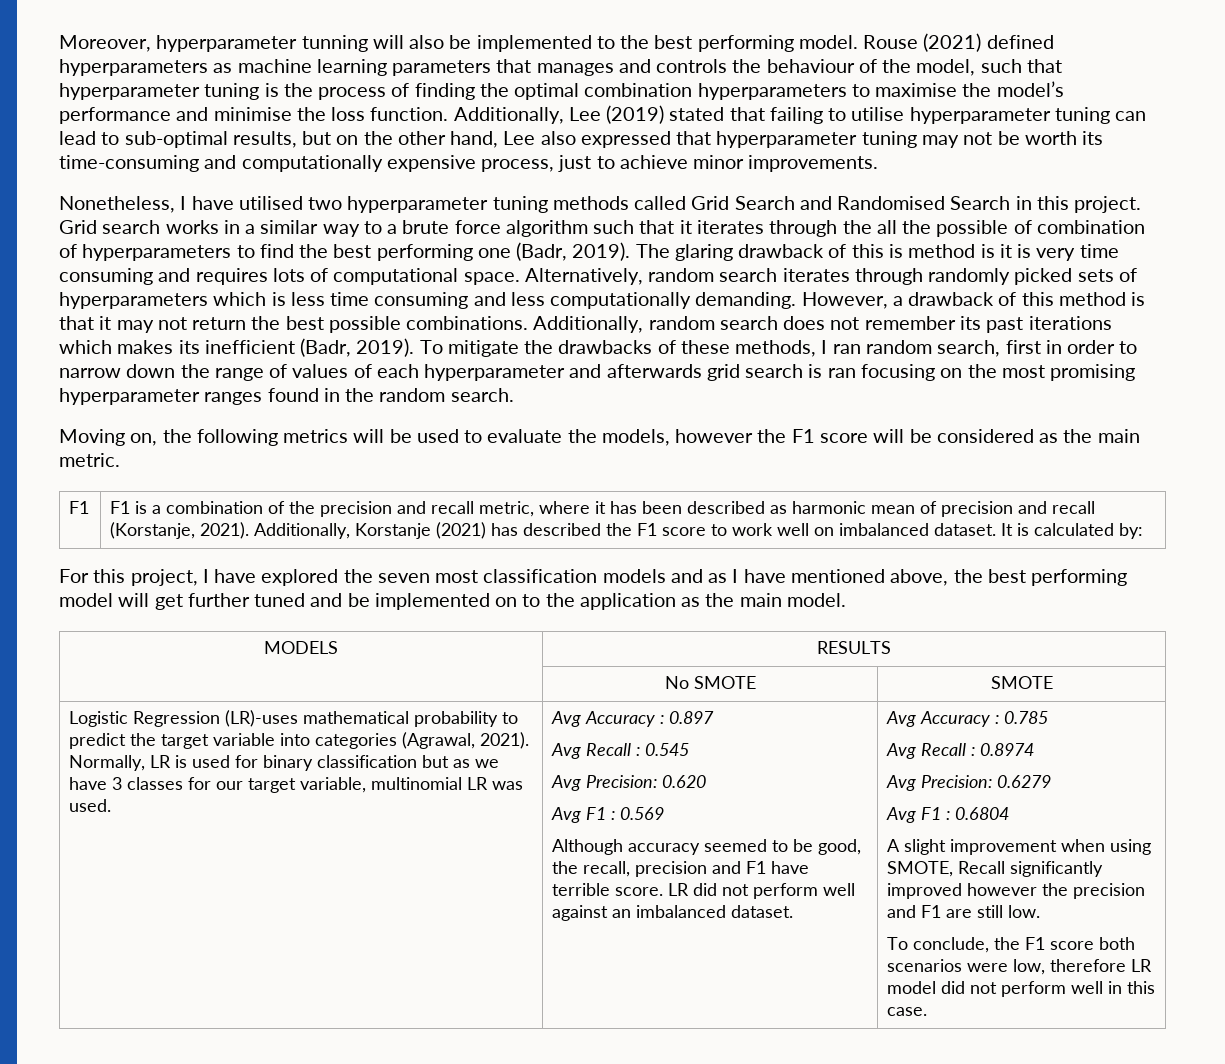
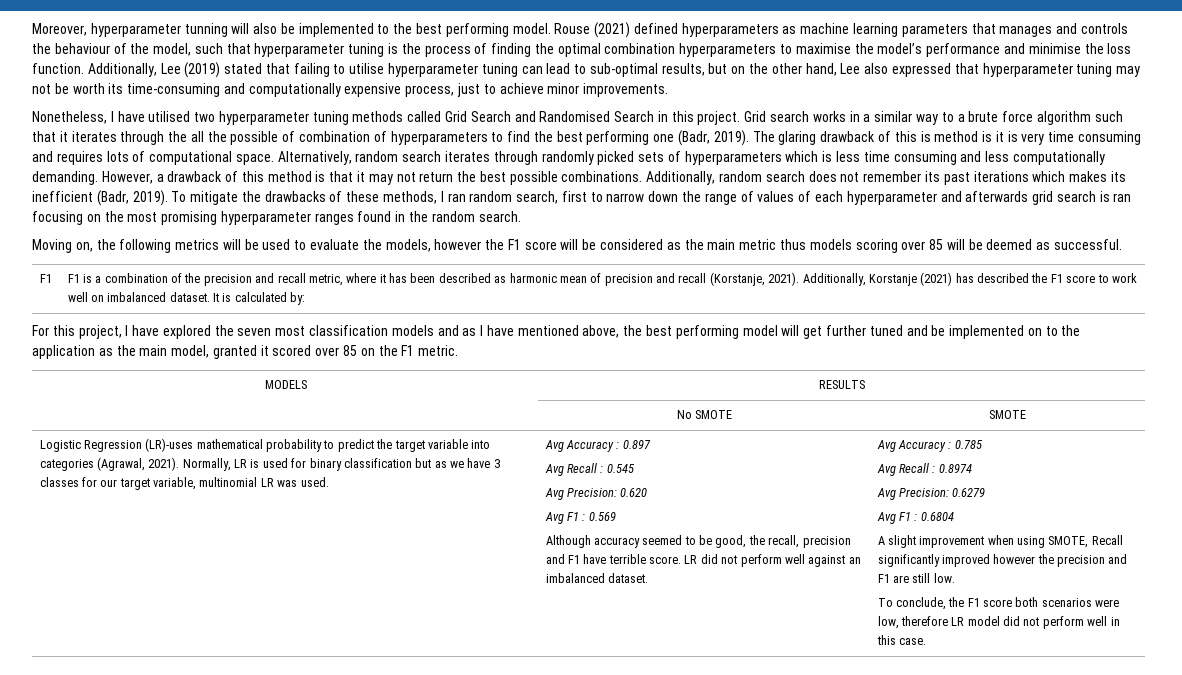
- To mitigate the drawbacks of these methods, I ran random search, first in order to narrow down the range of values of each hyperparameter and afterwards grid search is ran focusing on the most promising hyperparameter ranges found in the random search.
+ To mitigate the drawbacks of these methods, I ran random search, first to narrow down the range of values of each hyperparameter and afterwards grid search is ran focusing on the most promising hyperparameter ranges found in the random search.
- Moving on, the following metrics will be used to evaluate the models, however the F1 score will be considered as the main metric.
+ Moving on, the following metrics will be used to evaluate the models, however the F1 score will be considered as the main metric thus models scoring over 85 will be deemed as successful.
- For this project, I have explored the seven most classification models and as I have mentioned above, the best performing model will get further tuned and be implemented on to the application as the main model.
+ For this project, I have explored the seven most classification models and as I have mentioned above, the best performing model will get further tuned and be implemented on to the application as the main model, granted it scored over 85 on the F1 metric.

